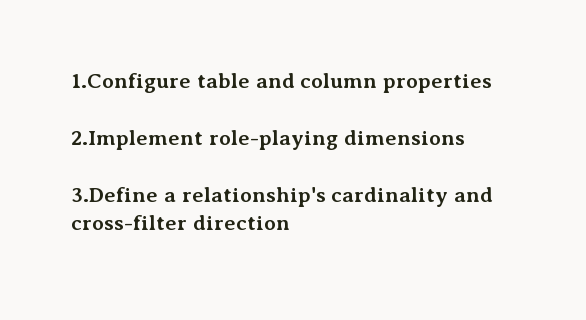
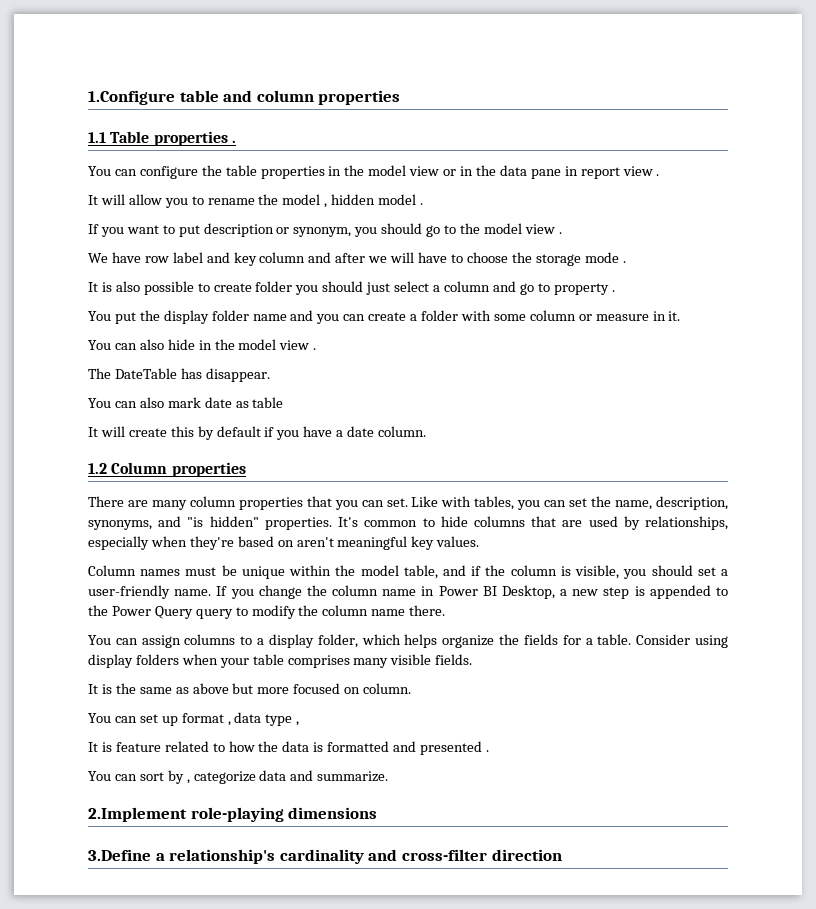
+ 1.1 Table properties .
+ You can configure the table properties in the model view or in the data pane in report view .
+ It will allow you to rename the model , hidden model .
+ If you want to put description or synonym, you should go to the model view .
+ We have row label and key column and after we will have to choose the storage mode .
+ It is also possible to create folder you should just select a column and go to property .
+ You put the display folder name and you can create a folder with some column or measure in it.
+ You can also hide in the model view .
+ The DateTable has disappear.
+ You can also mark date as table
+ It will create this by default if you have a date column.
+ 1.2 Column properties
+ There are many column properties that you can set. Like with tables, you can set the name, description, synonyms, and "is hidden" properties. It's common to hide columns that are used by relationships, especially when they're based on aren't meaningful key values.
+ Column names must be unique within the model table, and if the column is visible, you should set a user-friendly name. If you change the column name in Power BI Desktop, a new step is appended to the Power Query query to modify the column name there.
+ You can assign columns to a display folder, which helps organize the fields for a table. Consider using display folders when your table comprises many visible fields.
+ It is the same as above but more focused on column.
+ You can set up format , data type ,
+ It is feature related to how the data is formatted and presented .
+ You can sort by , categorize data and summarize.

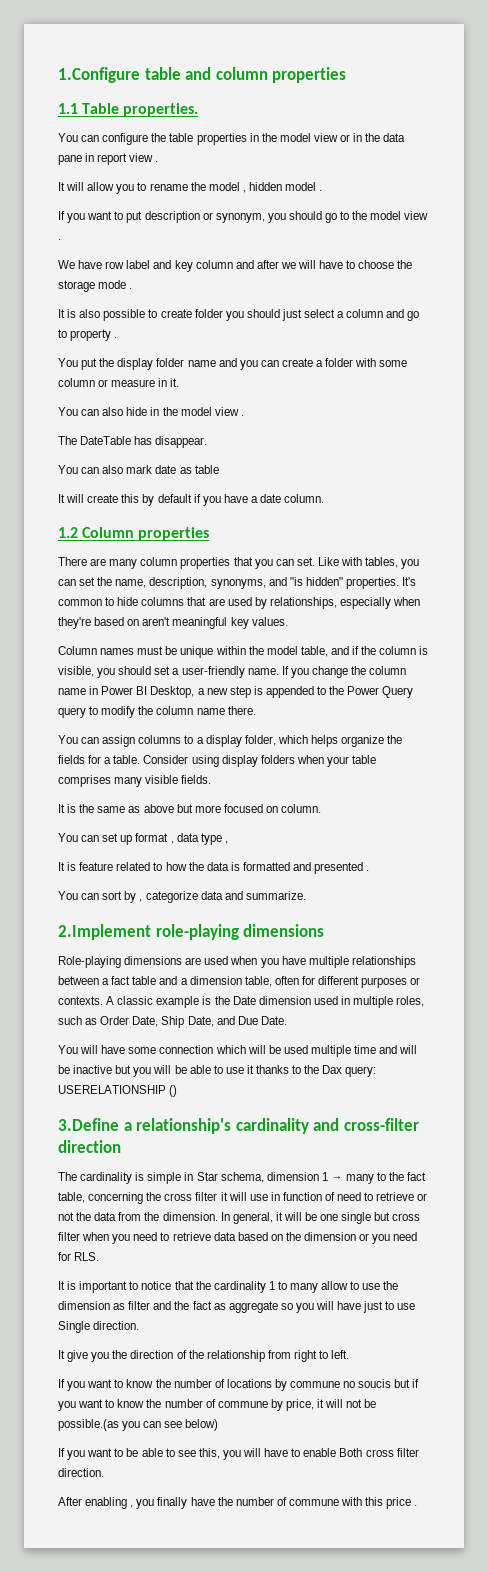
- 1.1 Table properties .
+ 1.1 Table properties.
+ Role-playing dimensions are used when you have multiple relationships between a fact table and a dimension table, often for different purposes or contexts. A classic example is the Date dimension used in multiple roles, such as Order Date, Ship Date, and Due Date.
+ You will have some connection which will be used multiple time and will be inactive but you will be able to use it thanks to the Dax query: USERELATIONSHIP ()
+ The cardinality is simple in Star schema, dimension 1 → many to the fact table, concerning the cross filter it will use in function of need to retrieve or not the data from the dimension. In general, it will be one single but cross filter when you need to retrieve data based on the dimension or you need for RLS.
+ It is important to notice that the cardinality 1 to many allow to use the dimension as filter and the fact as aggregate so you will have just to use Single direction.
+ It give you the direction of the relationship from right to left.
+ If you want to know the number of locations by commune no soucis but if you want to know the number of commune by price, it will not be possible.(as you can see below)
+ If you want to be able to see this, you will have to enable Both cross filter direction.
+ After enabling , you finally have the number of commune with this price .

